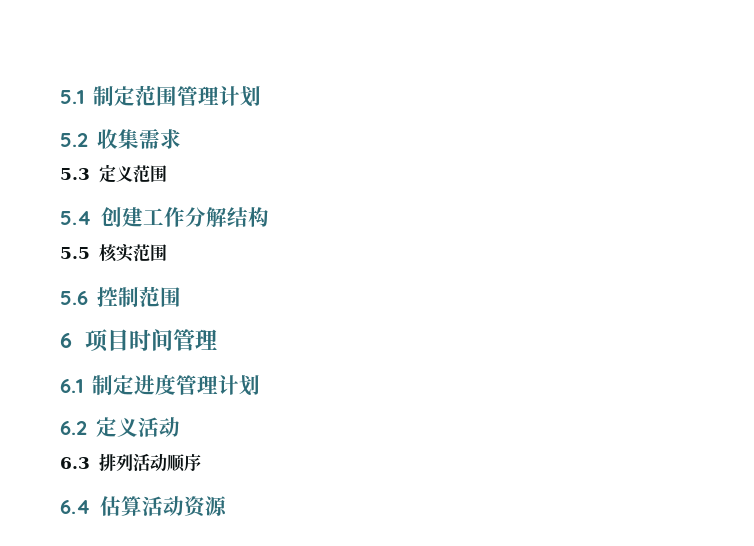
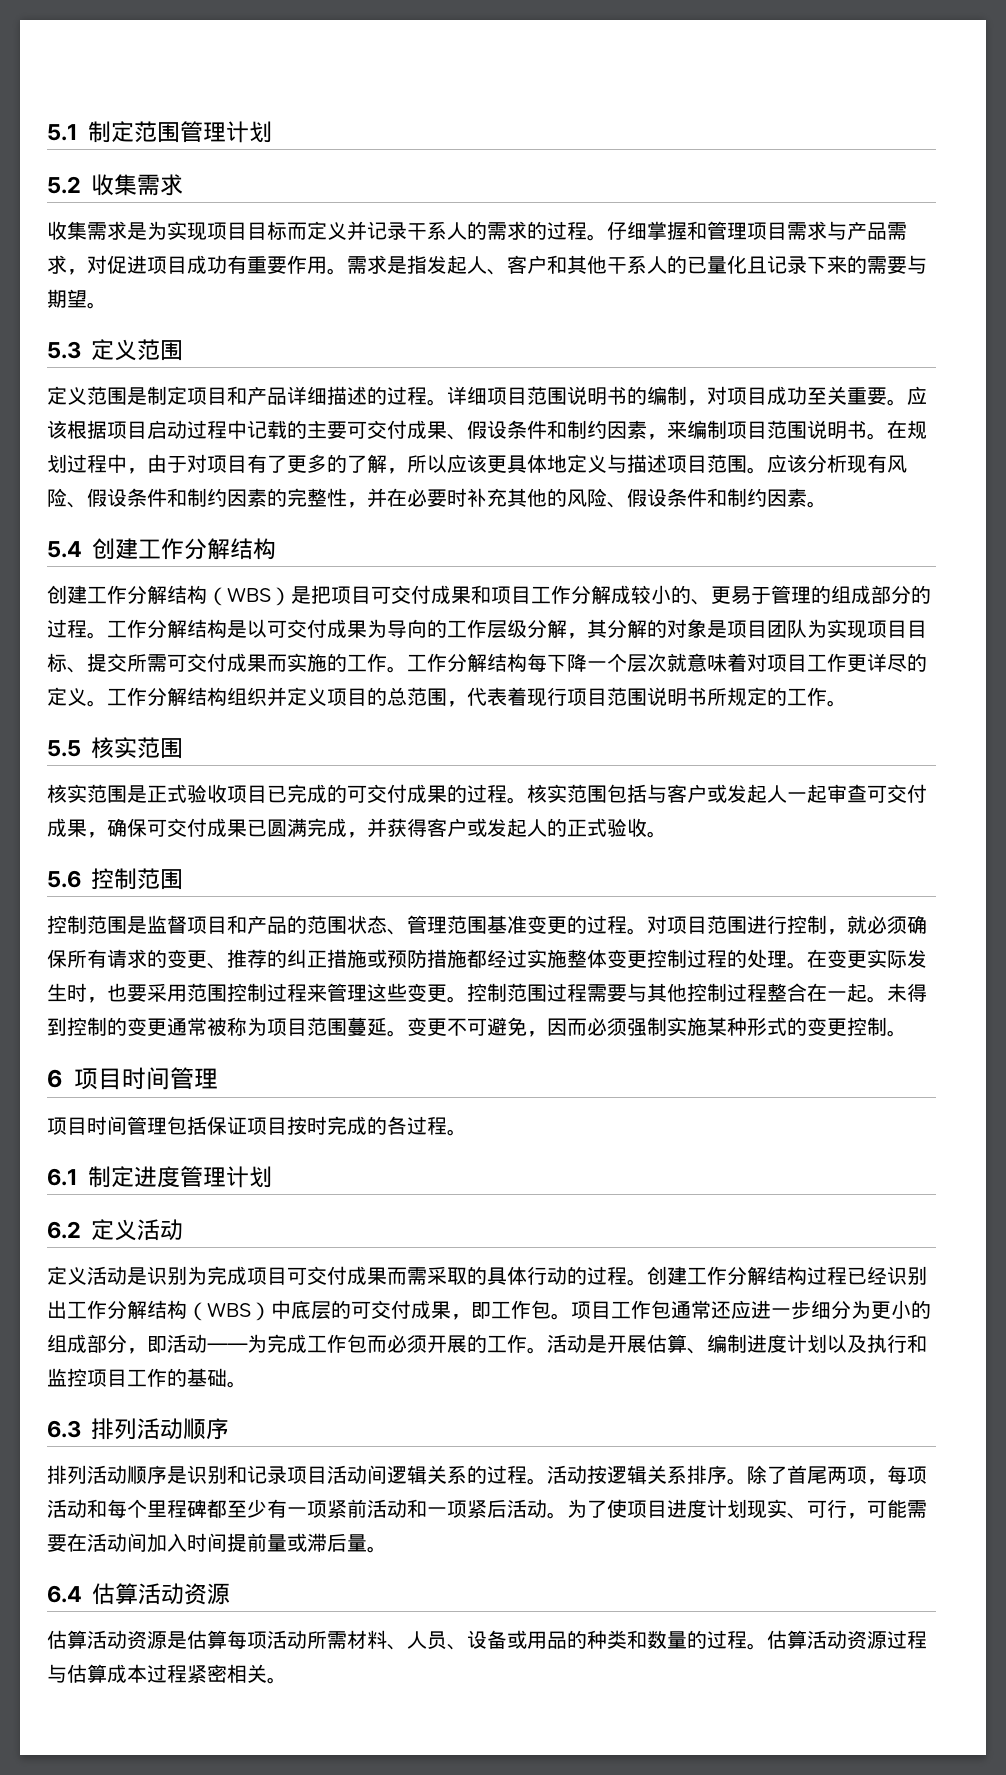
+ 收集需求是为实现项目目标而定义并记录干系人的需求的过程。仔细掌握和管理项目需求与产品需求，对促进项目成功有重要作用。需求是指发起人、客户和其他干系人的已量化且记录下来的需要与期望。
  5.3定义范围
+ 定义范围是制定项目和产品详细描述的过程。详细项目范围说明书的编制，对项目成功至关重要。应该根据项目启动过程中记载的主要可交付成果、假设条件和制约因素，来编制项目范围说明书。在规划过程中，由于对项目有了更多的了解，所以应该更具体地定义与描述项目范围。应该分析现有风险、假设条件和制约因素的完整性，并在必要时补充其他的风险、假设条件和制约因素。
+ 创建工作分解结构（WBS）是把项目可交付成果和项目工作分解成较小的、更易于管理的组成部分的过程。工作分解结构是以可交付成果为导向的工作层级分解，其分解的对象是项目团队为实现项目目标、提交所需可交付成果而实施的工作。工作分解结构每下降一个层次就意味着对项目工作更详尽的定义。工作分解结构组织并定义项目的总范围，代表着现行项目范围说明书所规定的工作。
  5.5核实范围
+ 核实范围是正式验收项目已完成的可交付成果的过程。核实范围包括与客户或发起人一起审查可交付成果，确保可交付成果已圆满完成，并获得客户或发起人的正式验收。
  5.6控制范围
+ 控制范围是监督项目和产品的范围状态、管理范围基准变更的过程。对项目范围进行控制，就必须确保所有请求的变更、推荐的纠正措施或预防措施都经过实施整体变更控制过程的处理。在变更实际发生时，也要采用范围控制过程来管理这些变更。控制范围过程需要与其他控制过程整合在一起。未得到控制的变更通常被称为项目范围蔓延。变更不可避免，因而必须强制实施某种形式的变更控制。
  6项目时间管理
+ 项目时间管理包括保证项目按时完成的各过程。
+ 定义活动是识别为完成项目可交付成果而需采取的具体行动的过程。创建工作分解结构过程已经识别出工作分解结构（WBS）中底层的可交付成果，即工作包。项目工作包通常还应进一步细分为更小的组成部分，即活动——为完成工作包而必须开展的工作。活动是开展估算、编制进度计划以及执行和监控项目工作的基础。
  6.3排列活动顺序
+ 排列活动顺序是识别和记录项目活动间逻辑关系的过程。活动按逻辑关系排序。除了首尾两项，每项活动和每个里程碑都至少有一项紧前活动和一项紧后活动。为了使项目进度计划现实、可行，可能需要在活动间加入时间提前量或滞后量。
  6.4估算活动资源
+ 估算活动资源是估算每项活动所需材料、人员、设备或用品的种类和数量的过程。估算活动资源过程与估算成本过程紧密相关。

